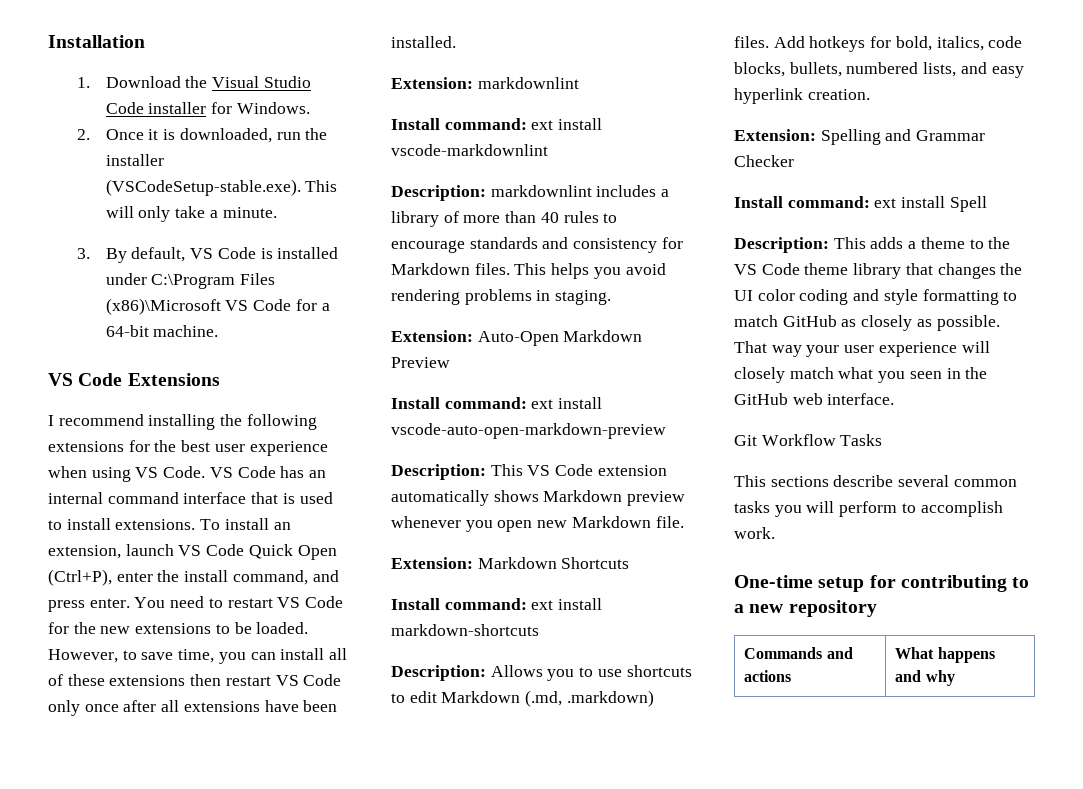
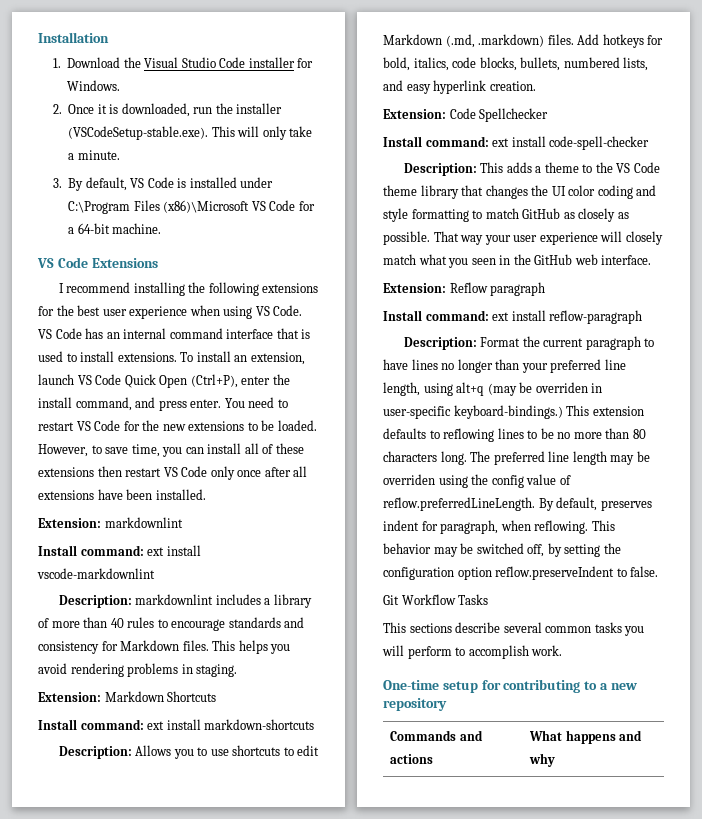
- Extension: Auto-Open Markdown Preview
- Install command: ext install vscode-auto-open-markdown-preview
- Description: This VS Code extension automatically shows Markdown preview whenever you open new Markdown file.
- Extension: Spelling and Grammar Checker
- Install command: ext install Spell
+ Extension: Code Spellchecker
+ Install command: ext install code-spell-checker
+ Extension: Reflow paragraph
+ Install command: ext install reflow-paragraph
+ Description: Format the current paragraph to have lines no longer than your preferred line length, using alt+q (may be overriden in user-specific keyboard-bindings.) This extension defaults to reflowing lines to be no more than 80 characters long. The preferred line length may be overriden using the config value of reflow.preferredLineLength. By default, preserves indent for paragraph, when reflowing. This behavior may be switched off, by setting the configuration option reflow.preserveIndent to false.

